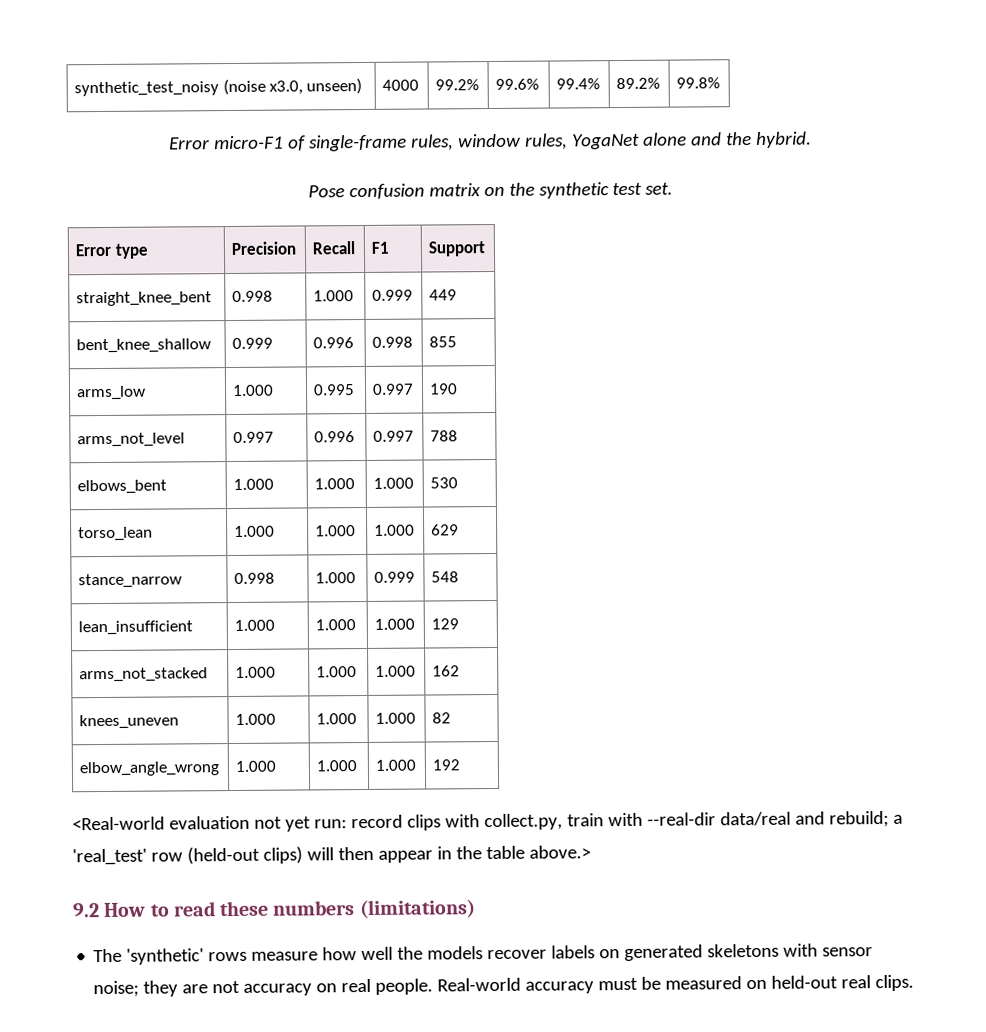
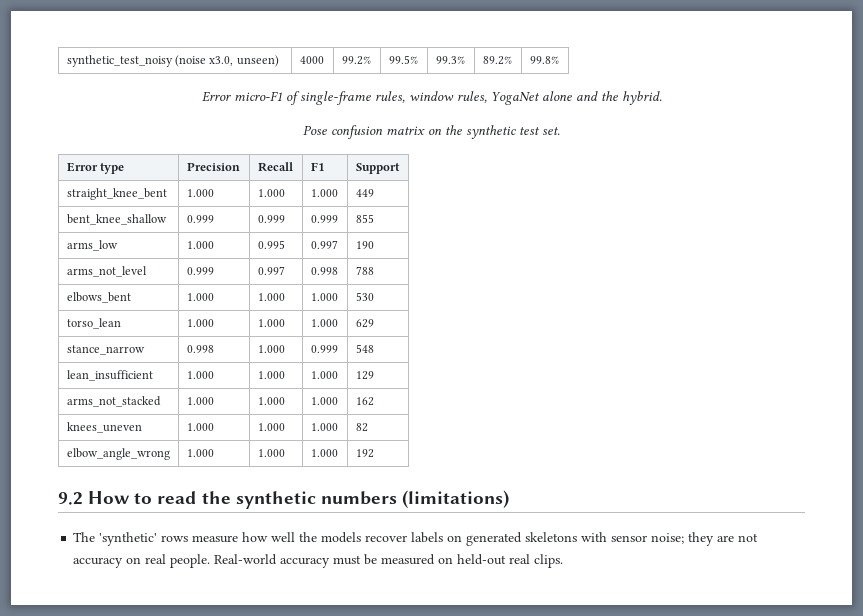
- synthetic_test_noisy (noise x3.0, unseen) | 4000 | 99.2% | 99.6% | 99.4% | 89.2% | 99.8%
+ synthetic_test_noisy (noise x3.0, unseen) | 4000 | 99.2% | 99.5% | 99.3% | 89.2% | 99.8%
- straight_knee_bent | 0.998 | 1.000 | 0.999 | 449
+ straight_knee_bent | 1.000 | 1.000 | 1.000 | 449
- bent_knee_shallow | 0.999 | 0.996 | 0.998 | 855
+ bent_knee_shallow | 0.999 | 0.999 | 0.999 | 855
- arms_not_level | 0.997 | 0.996 | 0.997 | 788
+ arms_not_level | 0.999 | 0.997 | 0.998 | 788
- <Real-world evaluation not yet run: record clips with collect.py, train with --real-dir data/real and rebuild; a 'real_test' row (held-out clips) will then appear in the table above.>
- 9.2 How to read these numbers (limitations)
+ 9.2 How to read the synthetic numbers (limitations)

